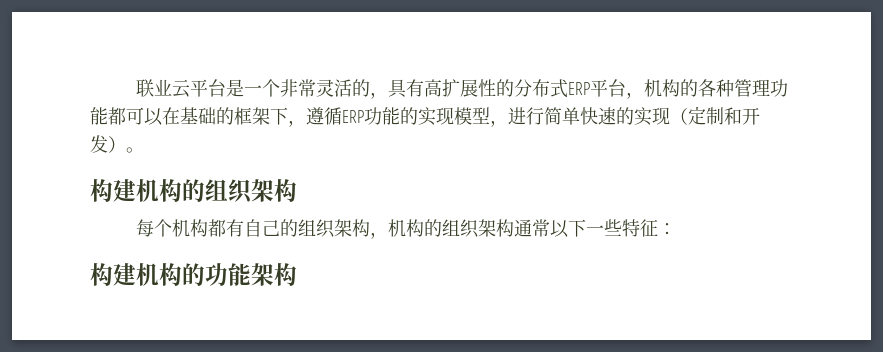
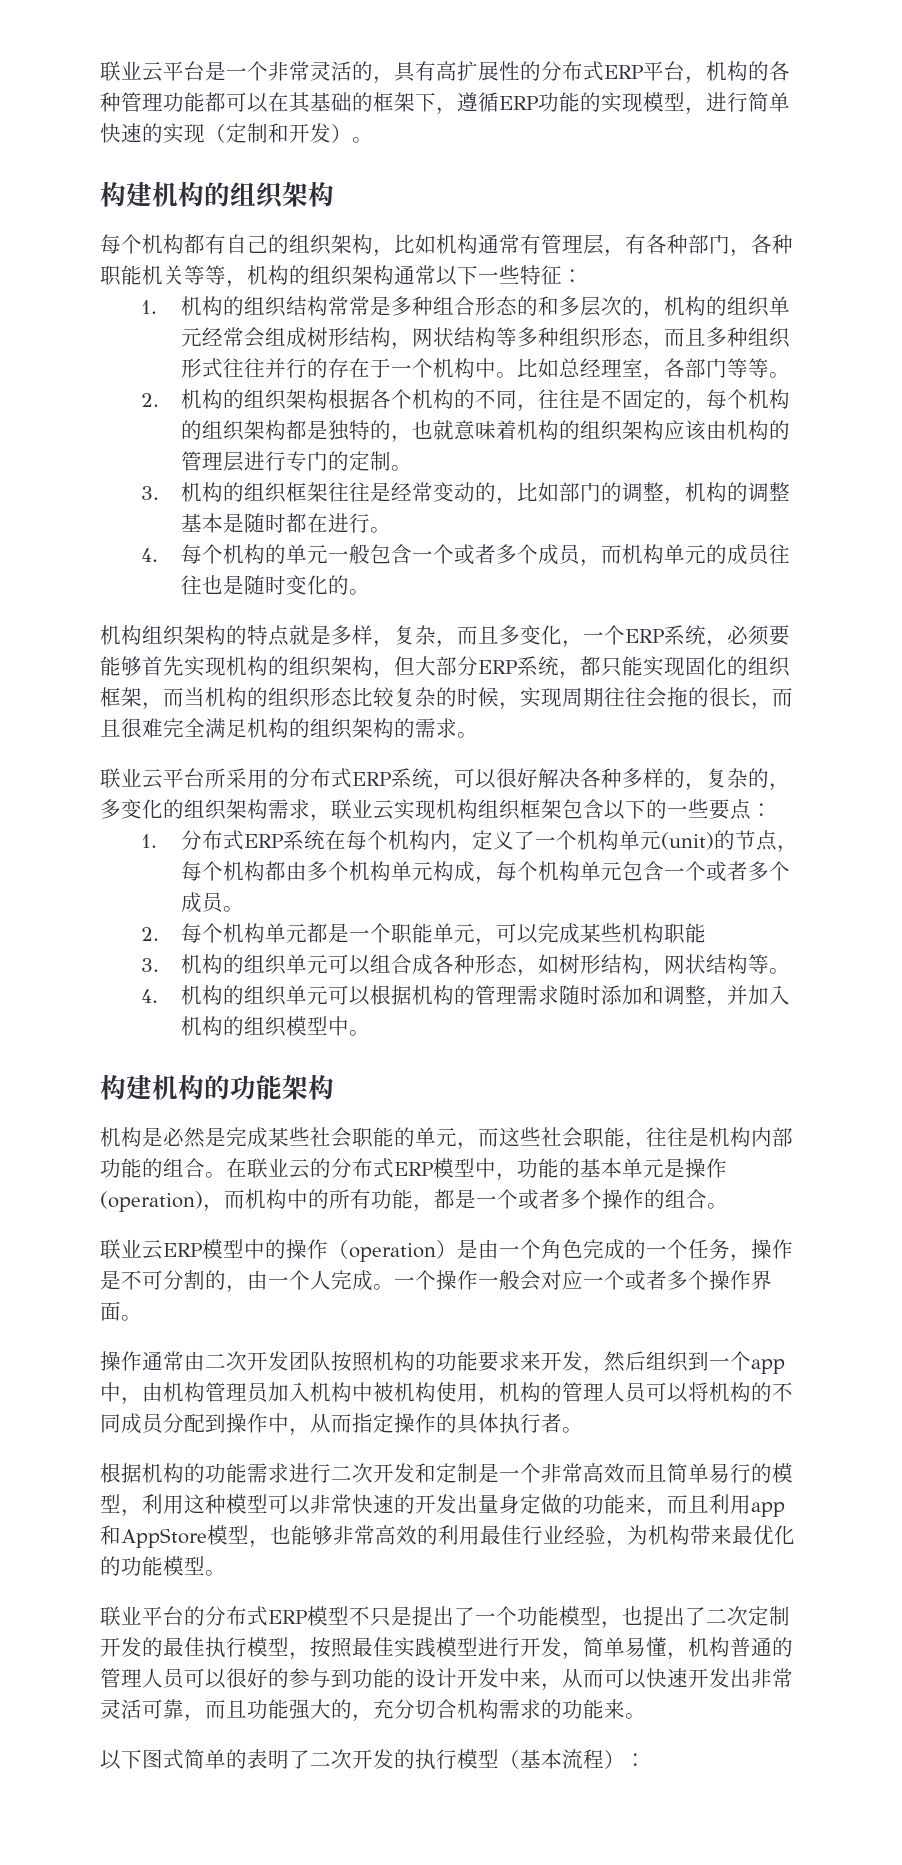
- 联业云平台是一个非常灵活的，具有高扩展性的分布式ERP平台，机构的各种管理功能都可以在基础的框架下，遵循ERP功能的实现模型，进行简单快速的实现（定制和开发）。
+ 联业云平台是一个非常灵活的，具有高扩展性的分布式ERP平台，机构的各种管理功能都可以在其基础的框架下，遵循ERP功能的实现模型，进行简单快速的实现（定制和开发）。
- 每个机构都有自己的组织架构，机构的组织架构通常以下一些特征：
+ 每个机构都有自己的组织架构，比如机构通常有管理层，有各种部门，各种职能机关等等，机构的组织架构通常以下一些特征：
+ 1.机构的组织结构常常是多种组合形态的和多层次的，机构的组织单元经常会组成树形结构，网状结构等多种组织形态，而且多种组织形式往往并行的存在于一个机构中。比如总经理室，各部门等等。
+ 2.机构的组织架构根据各个机构的不同，往往是不固定的，每个机构的组织架构都是独特的，也就意味着机构的组织架构应该由机构的管理层进行专门的定制。
+ 3.机构的组织框架往往是经常变动的，比如部门的调整，机构的调整基本是随时都在进行。
+ 4.每个机构的单元一般包含一个或者多个成员，而机构单元的成员往往也是随时变化的。
+ 机构组织架构的特点就是多样，复杂，而且多变化，一个ERP系统，必须要能够首先实现机构的组织架构，但大部分ERP系统，都只能实现固化的组织框架，而当机构的组织形态比较复杂的时候，实现周期往往会拖的很长，而且很难完全满足机构的组织架构的需求。
+ 联业云平台所采用的分布式ERP系统，可以很好解决各种多样的，复杂的，多变化的组织架构需求，联业云实现机构组织框架包含以下的一些要点：
+ 1.分布式ERP系统在每个机构内，定义了一个机构单元(unit)的节点，每个机构都由多个机构单元构成，每个机构单元包含一个或者多个成员。
+ 2.每个机构单元都是一个职能单元，可以完成某些机构职能
+ 3.机构的组织单元可以组合成各种形态，如树形结构，网状结构等。
+ 4.机构的组织单元可以根据机构的管理需求随时添加和调整，并加入机构的组织模型中。
+ 机构是必然是完成某些社会职能的单元，而这些社会职能，往往是机构内部功能的组合。在联业云的分布式ERP模型中，功能的基本单元是操作(operation)，而机构中的所有功能，都是一个或者多个操作的组合。
+ 联业云ERP模型中的操作（operation）是由一个角色完成的一个任务，操作是不可分割的，由一个人完成。一个操作一般会对应一个或者多个操作界面。
+ 操作通常由二次开发团队按照机构的功能要求来开发，然后组织到一个app中，由机构管理员加入机构中被机构使用，机构的管理人员可以将机构的不同成员分配到操作中，从而指定操作的具体执行者。
+ 根据机构的功能需求进行二次开发和定制是一个非常高效而且简单易行的模型，利用这种模型可以非常快速的开发出量身定做的功能来，而且利用app和AppStore模型，也能够非常高效的利用最佳行业经验，为机构带来最优化的功能模型。
+ 联业平台的分布式ERP模型不只是提出了一个功能模型，也提出了二次定制开发的最佳执行模型，按照最佳实践模型进行开发，简单易懂，机构普通的管理人员可以很好的参与到功能的设计开发中来，从而可以快速开发出非常灵活可靠，而且功能强大的，充分切合机构需求的功能来。
+ 以下图式简单的表明了二次开发的执行模型（基本流程）：

